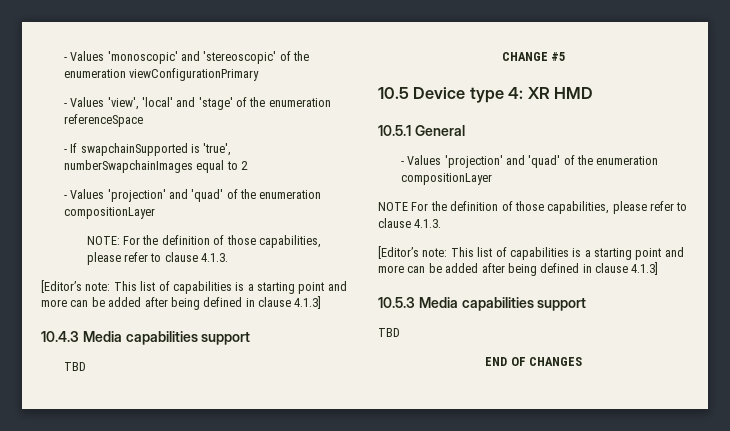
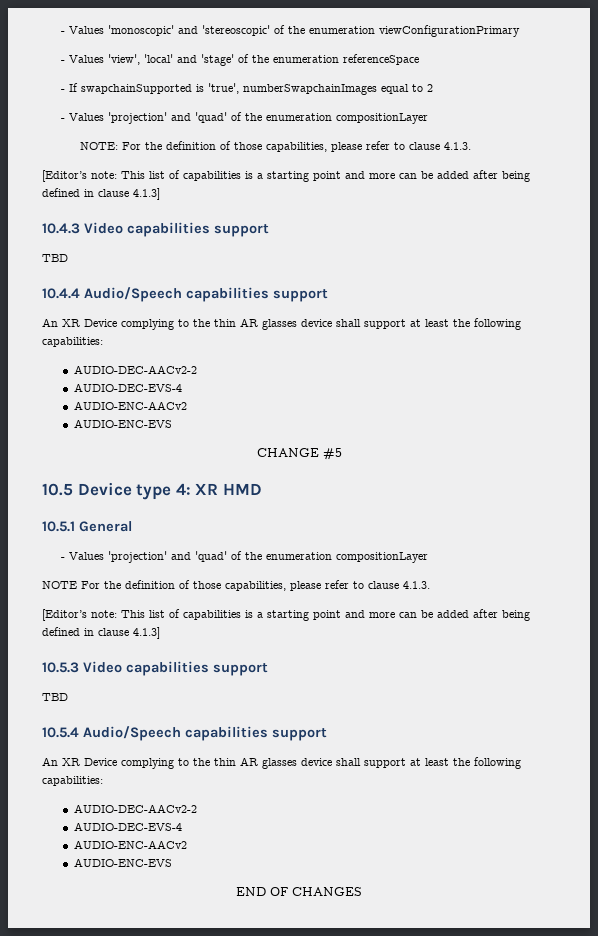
- 10.4.3 Media capabilities support
+ 10.4.3 Video capabilities support
  TBD
+ 10.4.4 Audio/Speech capabilities support
+ An XR Device complying to the thin AR glasses device shall support at least the following capabilities:
+ AUDIO-DEC-AACv2-2
+ AUDIO-DEC-EVS-4
+ AUDIO-ENC-AACv2
+ AUDIO-ENC-EVS
- 10.5.3 Media capabilities support
+ 10.5.3 Video capabilities support
  TBD
+ 10.5.4 Audio/Speech capabilities support
+ An XR Device complying to the thin AR glasses device shall support at least the following capabilities:
+ AUDIO-DEC-AACv2-2
+ AUDIO-DEC-EVS-4
+ AUDIO-ENC-AACv2
+ AUDIO-ENC-EVS

